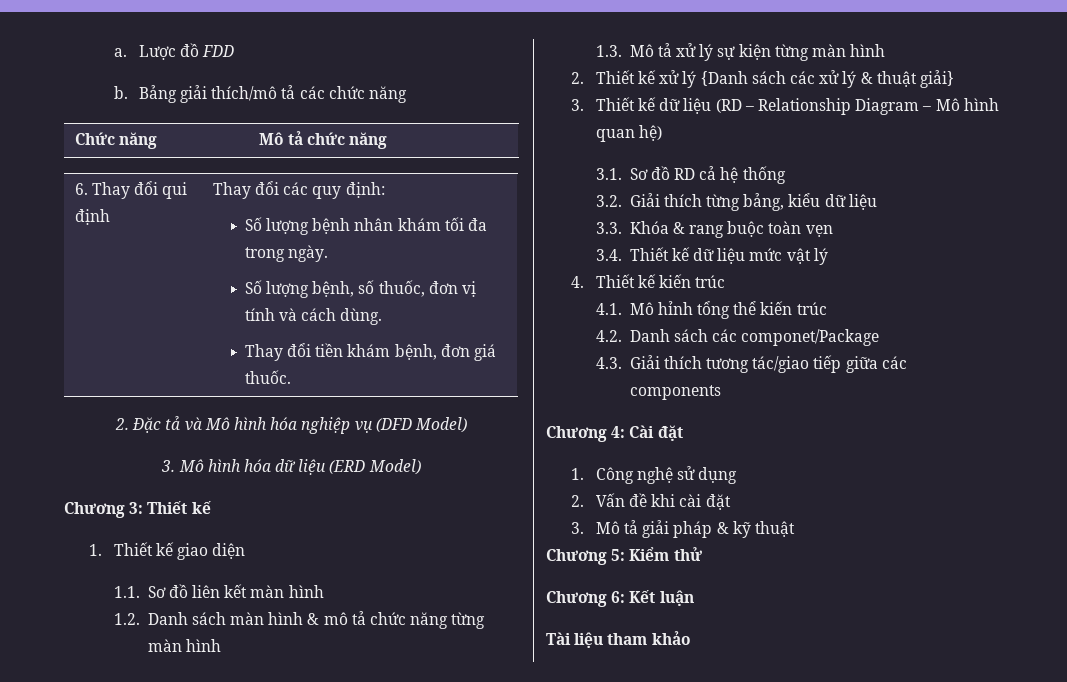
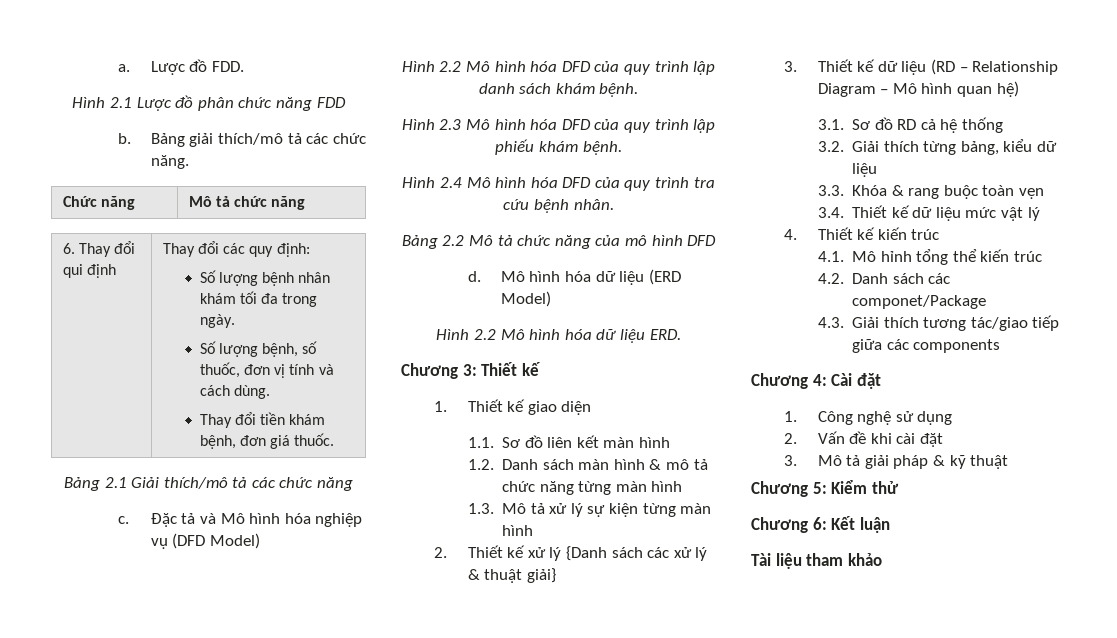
- Lược đồ FDD
+ Lược đồ FDD.
+ Hình 2.1 Lược đồ phân chức năng FDD
- Bảng giải thích/mô tả các chức năng
+ Bảng giải thích/mô tả các chức năng.
- 2. Đặc tả và Mô hình hóa nghiệp vụ (DFD Model)
+ Bảng 2.1 Giải thích/mô tả các chức năng
+ c. Đặc tả và Mô hình hóa nghiệp vụ (DFD Model)
- 3. Mô hình hóa dữ liệu (ERD Model)
+ Hình 2.2 Mô hình hóa DFD của quy trình lập danh sách khám bệnh.
+ Hình 2.3 Mô hình hóa DFD của quy trình lập phiếu khám bệnh.
+ Hình 2.4 Mô hình hóa DFD của quy trình tra cứu bệnh nhân.
+ Bảng 2.2 Mô tả chức năng của mô hình DFD
+ d. Mô hình hóa dữ liệu (ERD Model)
+ Hình 2.2 Mô hình hóa dữ liệu ERD.

